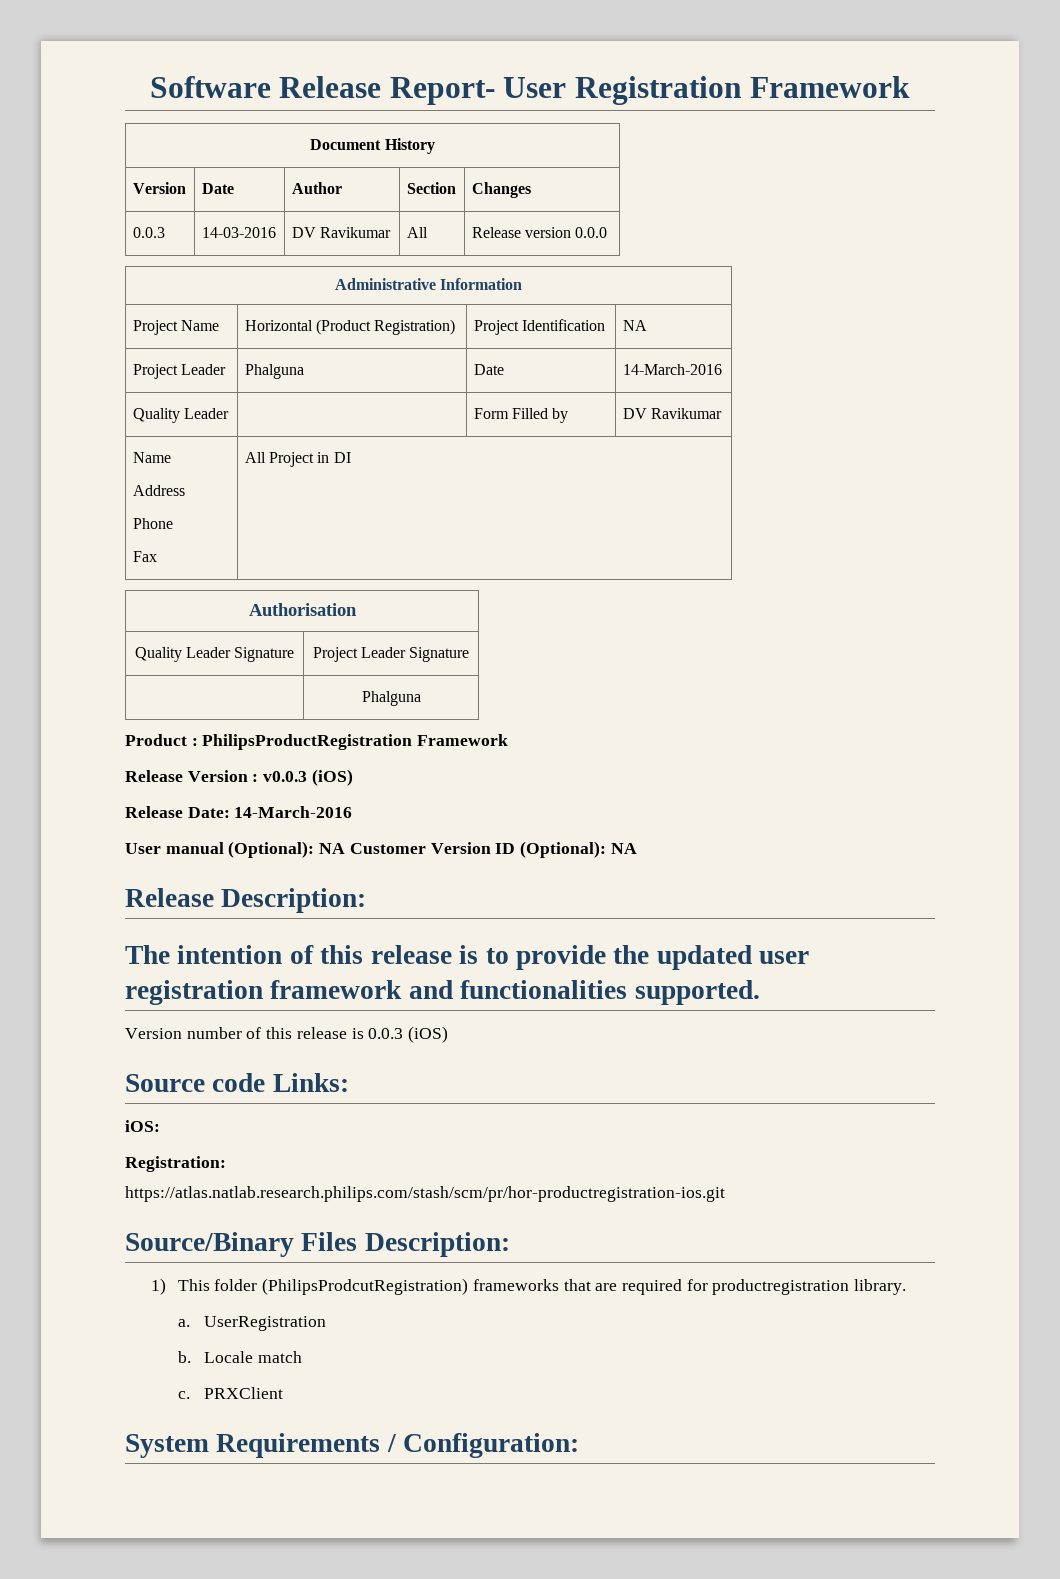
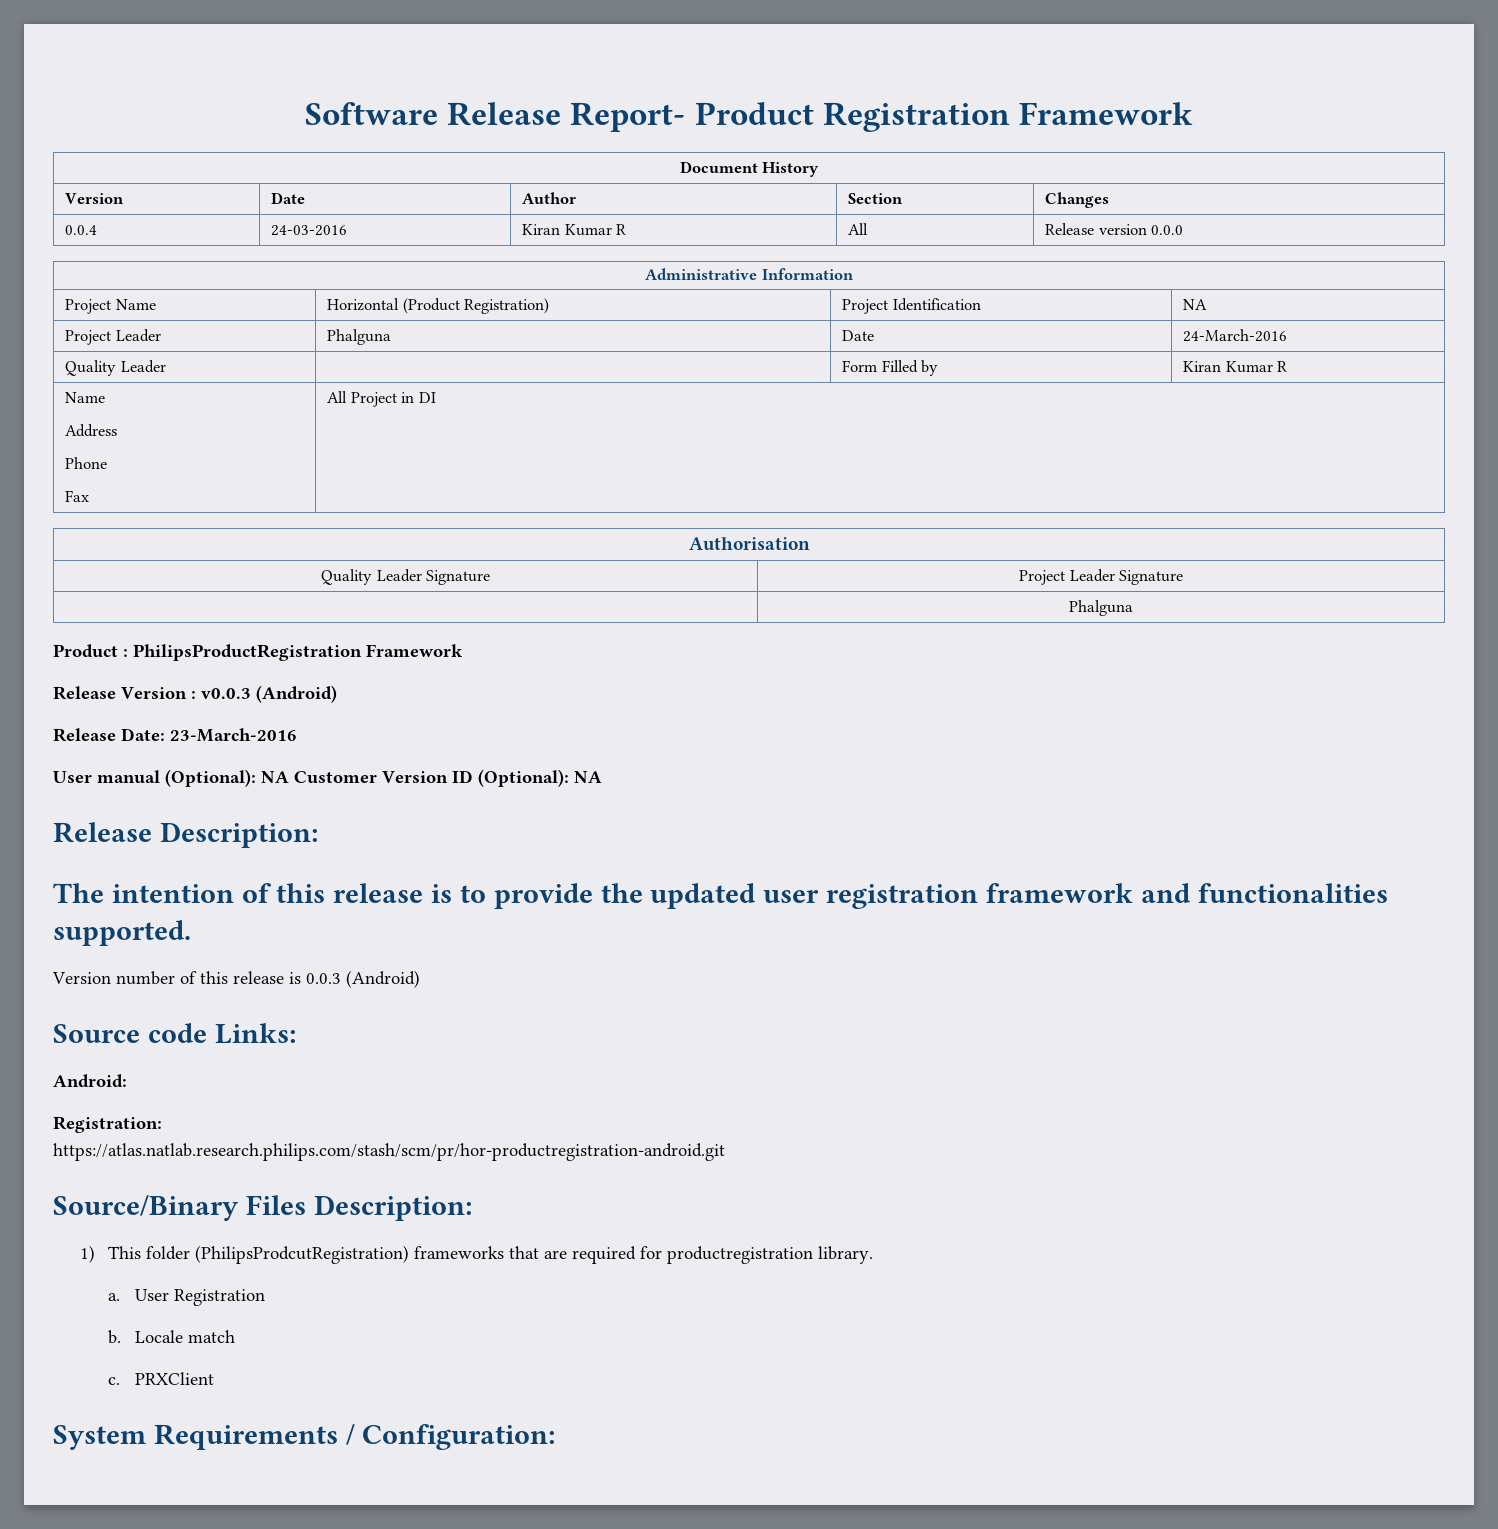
- Software Release Report- User Registration Framework
+ Software Release Report- Product Registration Framework
- 0.0.3 | 14-03-2016 | DV Ravikumar | All | Release version 0.0.0
+ 0.0.4 | 24-03-2016 | Kiran Kumar R | All | Release version 0.0.0
- Project Leader | Phalguna | Date | 14-March-2016
+ Project Leader | Phalguna | Date | 24-March-2016
- Quality Leader | | Form Filled by | DV Ravikumar
+ Quality Leader | | Form Filled by | Kiran Kumar R
- Release Version : v0.0.3 (iOS)
+ Release Version : v0.0.3 (Android)
- Release Date: 14-March-2016
+ Release Date: 23-March-2016
- Version number of this release is 0.0.3 (iOS)
+ Version number of this release is 0.0.3 (Android)
- iOS:
+ Android:
- https://atlas.natlab.research.philips.com/stash/scm/pr/hor-productregistration-ios.git
+ https://atlas.natlab.research.philips.com/stash/scm/pr/hor-productregistration-android.git
- UserRegistration
+ User Registration

